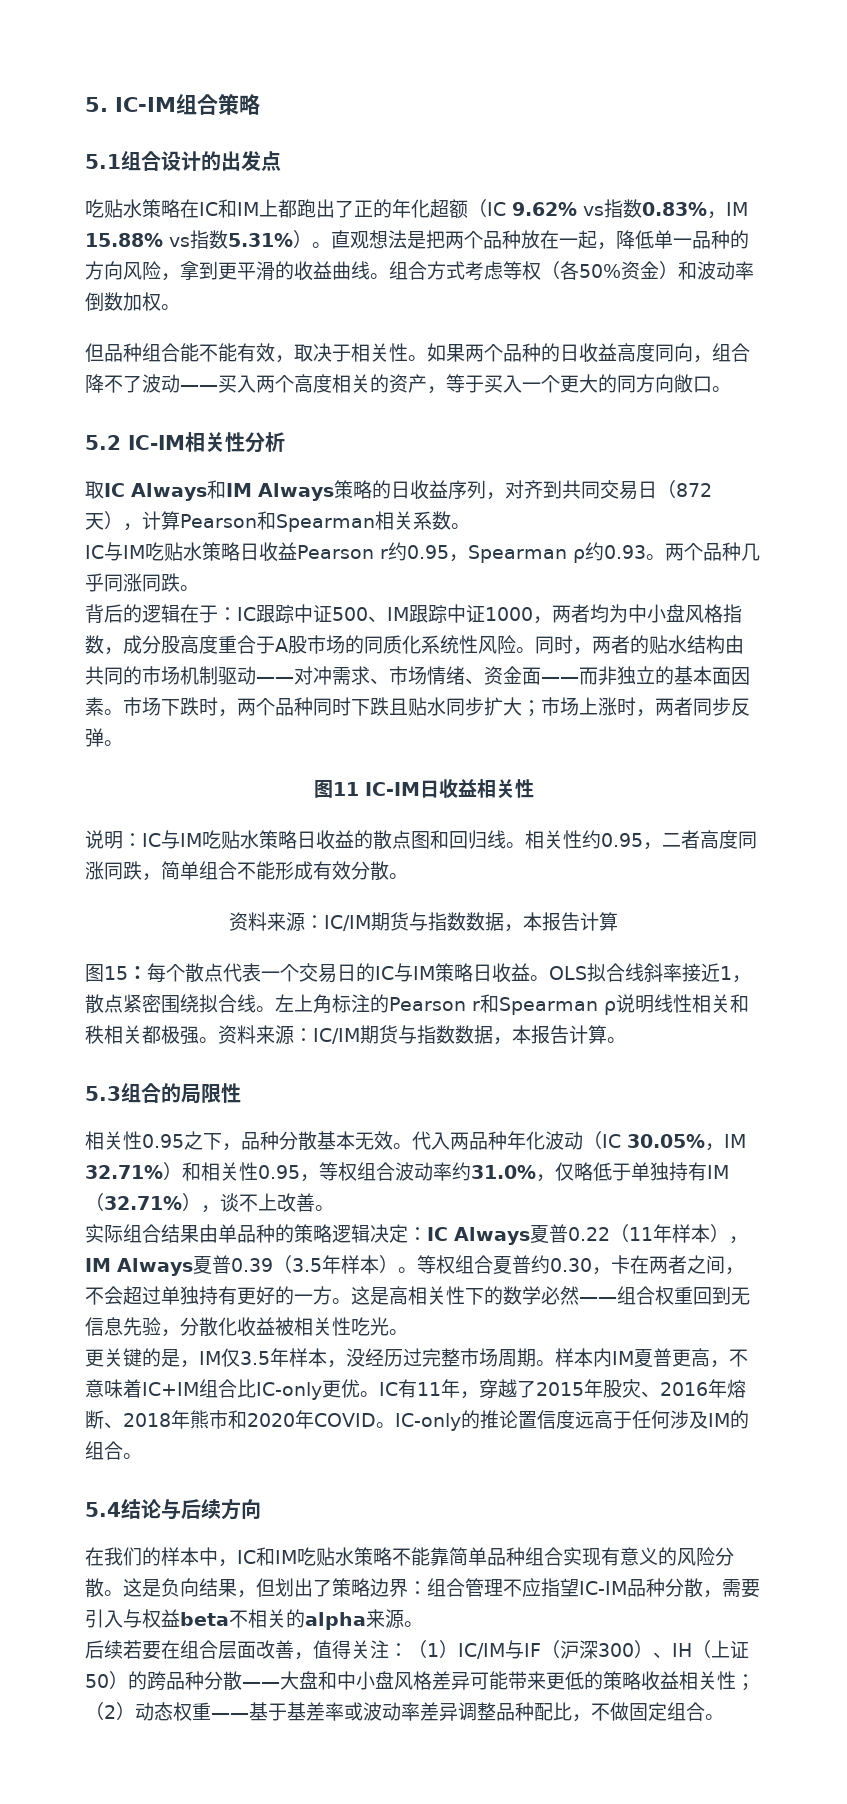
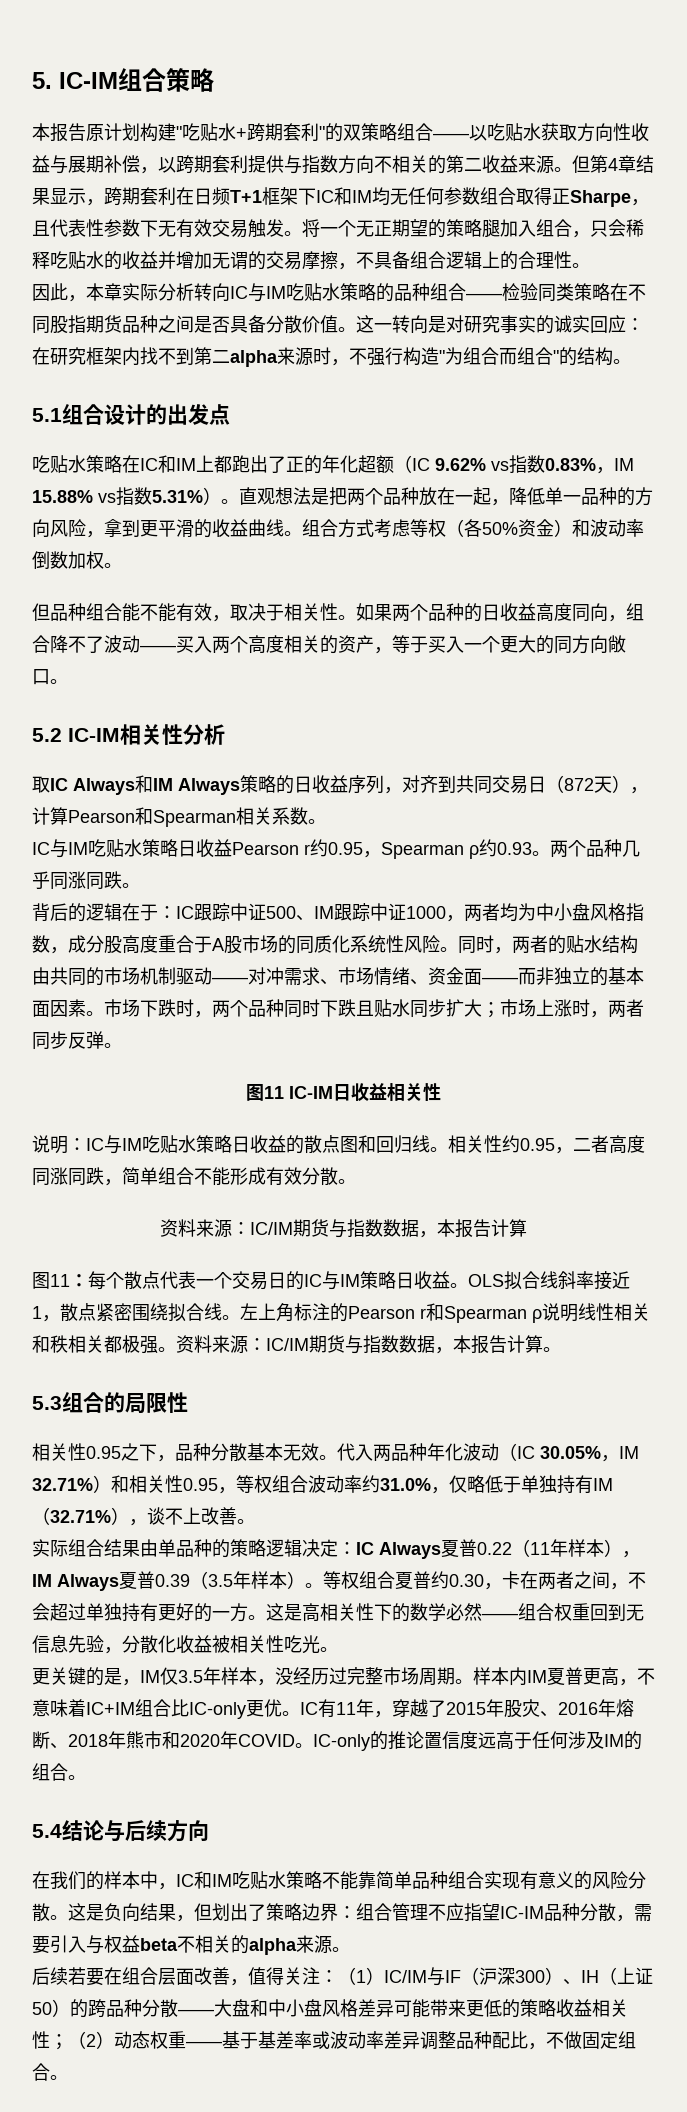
+ 本报告原计划构建"吃贴水+跨期套利"的双策略组合——以吃贴水获取方向性收益与展期补偿，以跨期套利提供与指数方向不相关的第二收益来源。但第4章结果显示，跨期套利在日频T+1框架下IC和IM均无任何参数组合取得正Sharpe，且代表性参数下无有效交易触发。将一个无正期望的策略腿加入组合，只会稀释吃贴水的收益并增加无谓的交易摩擦，不具备组合逻辑上的合理性。
+ 因此，本章实际分析转向IC与IM吃贴水策略的品种组合——检验同类策略在不同股指期货品种之间是否具备分散价值。这一转向是对研究事实的诚实回应：在研究框架内找不到第二alpha来源时，不强行构造"为组合而组合"的结构。
- 图15：每个散点代表一个交易日的IC与IM策略日收益。
+ 图11：每个散点代表一个交易日的IC与IM策略日收益。

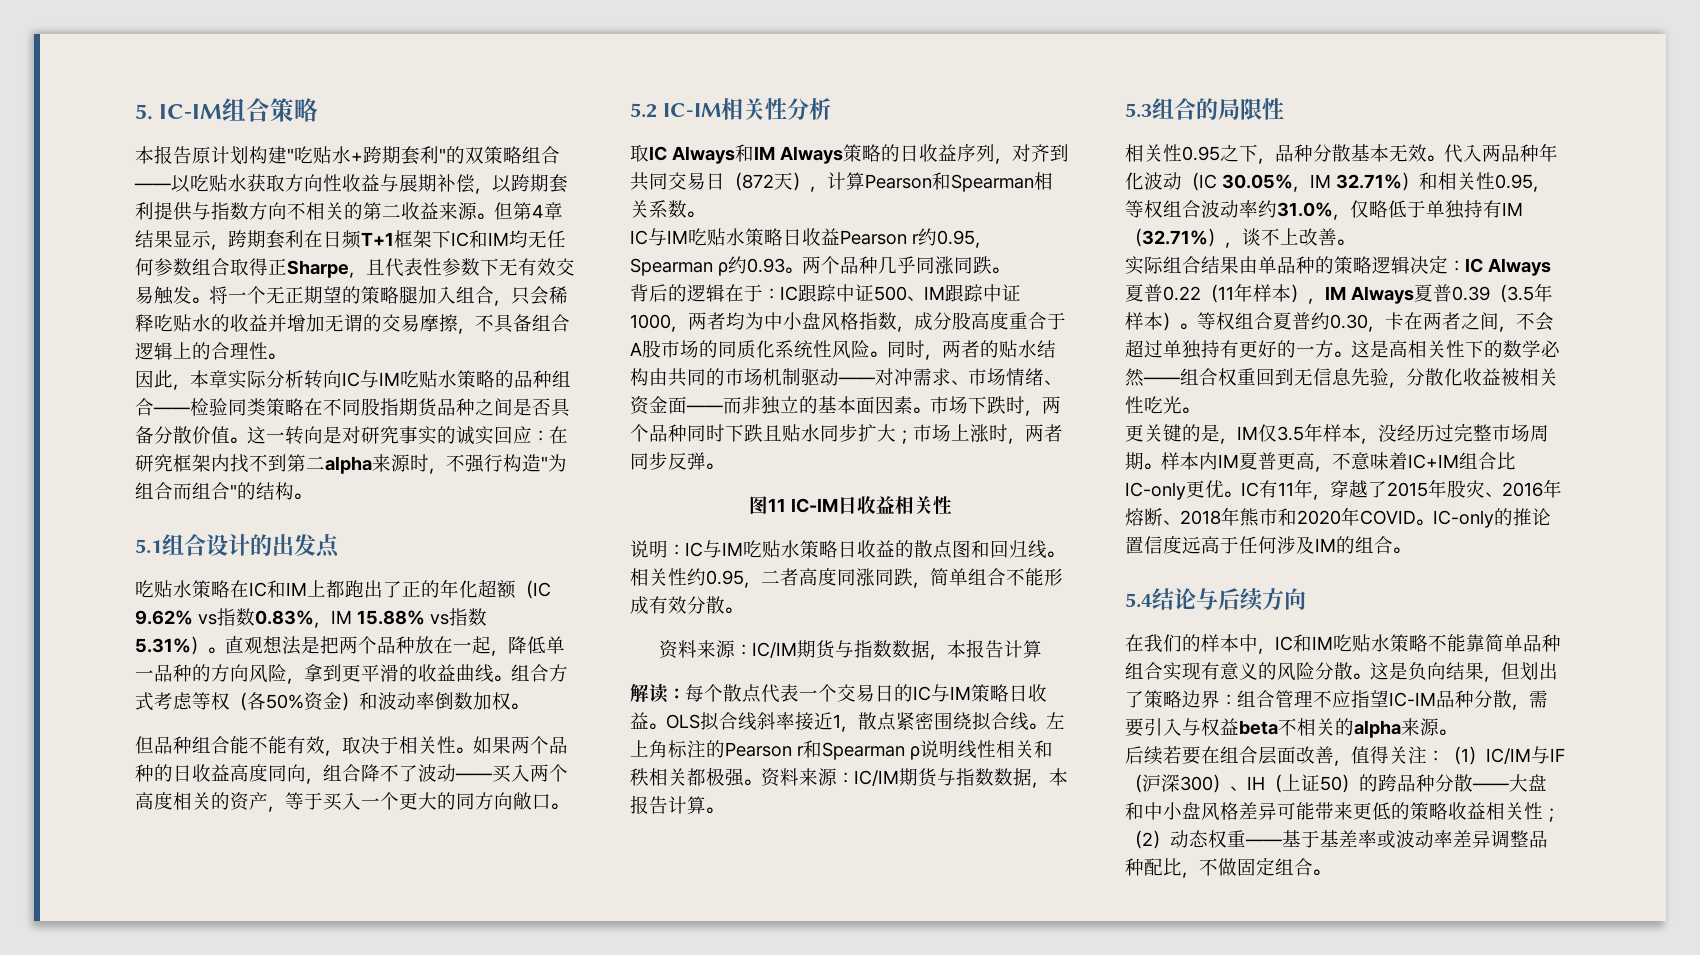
- 图11：每个散点代表一个交易日的IC与IM策略日收益。
+ 解读：每个散点代表一个交易日的IC与IM策略日收益。

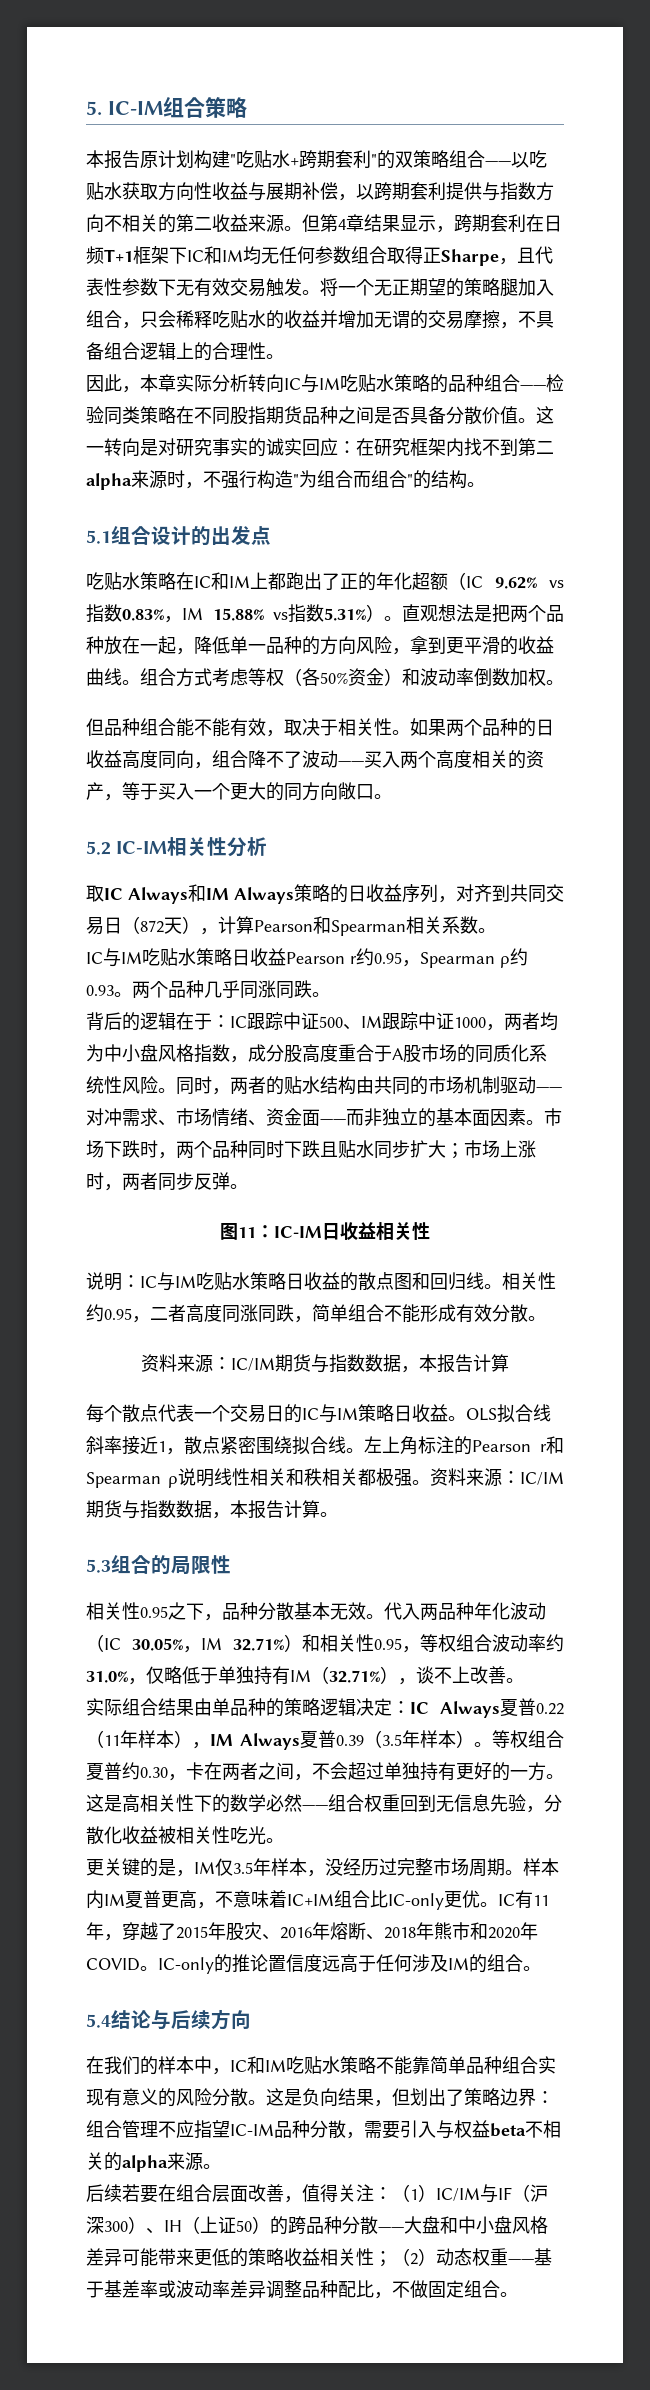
- 图11 IC-IM日收益相关性
+ 图11：IC-IM日收益相关性
- 解读：每个散点代表一个交易日的IC与IM策略日收益。
+ 每个散点代表一个交易日的IC与IM策略日收益。

